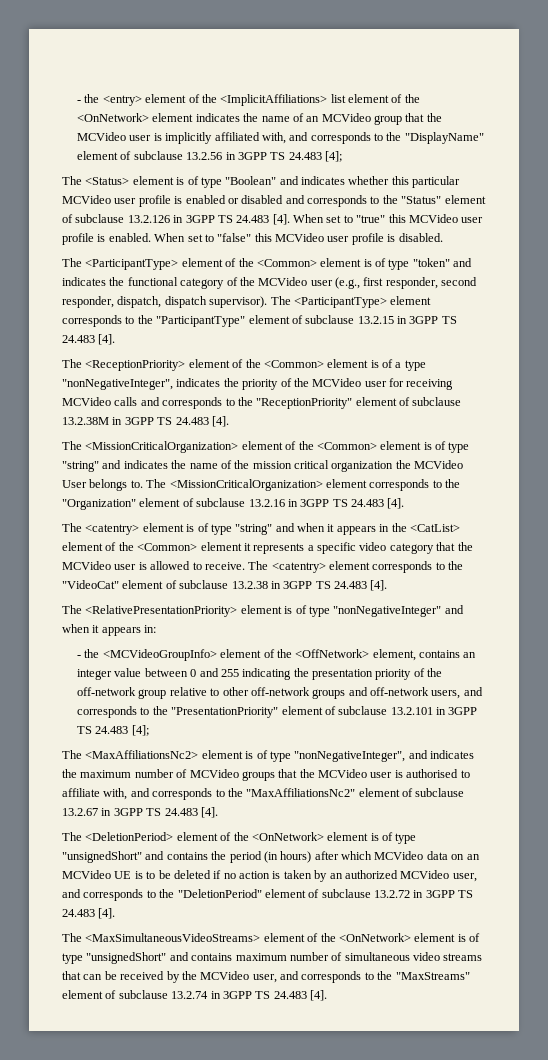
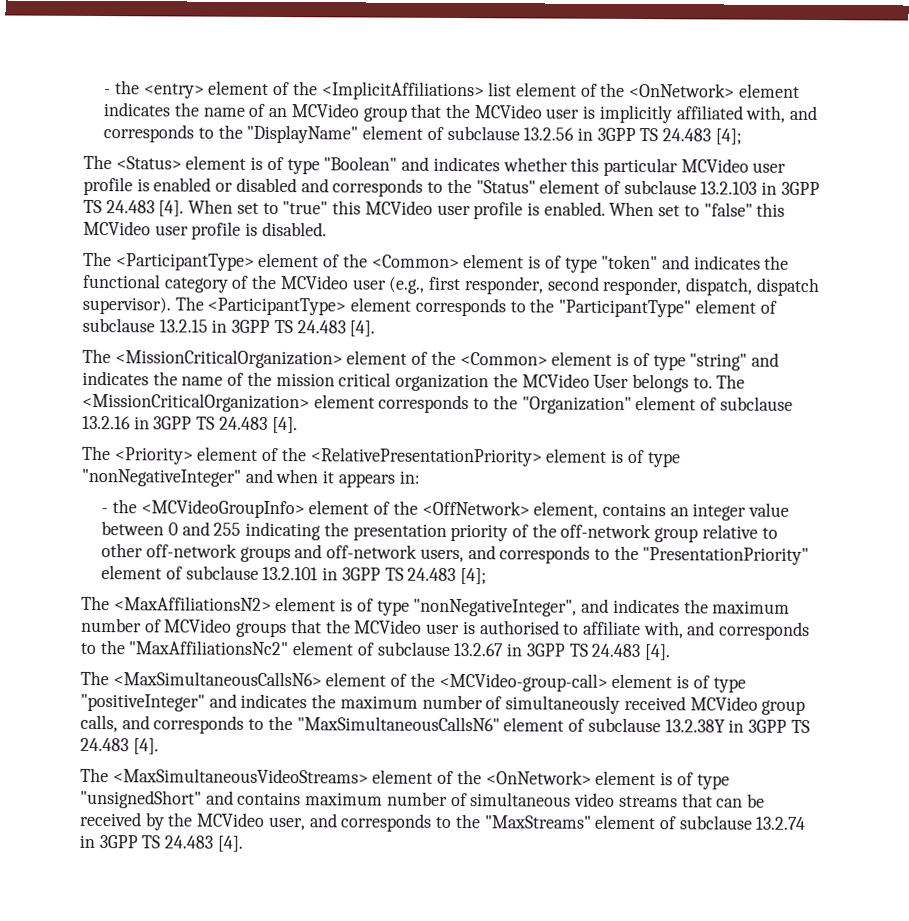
- The <Status> element is of type "Boolean" and indicates whether this particular MCVideo user profile is enabled or disabled and corresponds to the "Status" element of subclause 13.2.126 in 3GPP TS 24.483 [4].
+ The <Status> element is of type "Boolean" and indicates whether this particular MCVideo user profile is enabled or disabled and corresponds to the "Status" element of subclause 13.2.103 in 3GPP TS 24.483 [4].
- The <ReceptionPriority> element of the <Common> element is of a type "nonNegativeInteger", indicates the priority of the MCVideo user for receiving MCVideo calls and corresponds to the "ReceptionPriority" element of subclause 13.2.38M in 3GPP TS 24.483 [4].
- The <catentry> element is of type "string" and when it appears in the <CatList> element of the <Common> element it represents a specific video category that the MCVideo user is allowed to receive. The <catentry> element corresponds to the "VideoCat" element of subclause 13.2.38 in 3GPP TS 24.483 [4].
- The <RelativePresentationPriority> element is of type "nonNegativeInteger" and when it appears in:
+ The <Priority> element of the <RelativePresentationPriority> element is of type "nonNegativeInteger" and when it appears in:
- The <MaxAffiliationsNc2> element is of type "nonNegativeInteger", and indicates the maximum number of MCVideo groups that the MCVideo user is authorised to affiliate with, and corresponds to the "MaxAffiliationsNc2" element of subclause 13.2.67 in 3GPP TS 24.483 [4].
+ The <MaxAffiliationsN2> element is of type "nonNegativeInteger", and indicates the maximum number of MCVideo groups that the MCVideo user is authorised to affiliate with, and corresponds to the "MaxAffiliationsNc2" element of subclause 13.2.67 in 3GPP TS 24.483 [4].
- The <DeletionPeriod> element of the <OnNetwork> element is of type "unsignedShort" and contains the period (in hours) after which MCVideo data on an MCVideo UE is to be deleted if no action is taken by an authorized MCVideo user, and corresponds to the "DeletionPeriod" element of subclause 13.2.72 in 3GPP TS 24.483 [4].
+ The <MaxSimultaneousCallsN6> element of the <MCVideo-group-call> element is of type "positiveInteger" and indicates the maximum number of simultaneously received MCVideo group calls, and corresponds to the "MaxSimultaneousCallsN6" element of subclause 13.2.38Y in 3GPP TS 24.483 [4].

